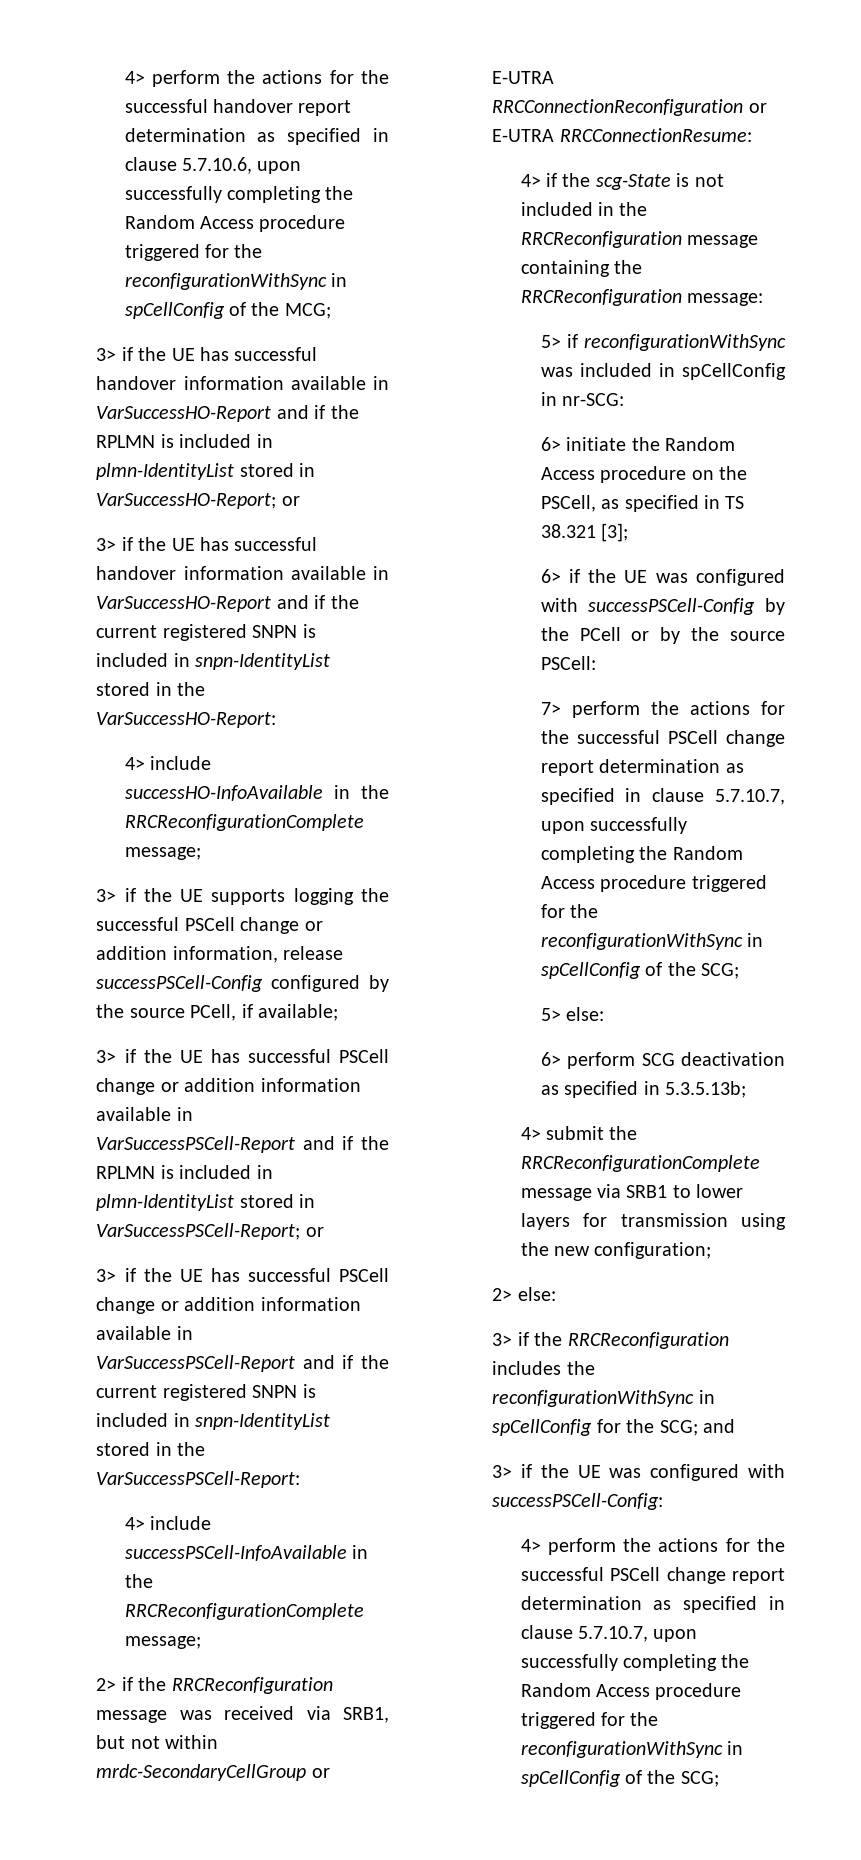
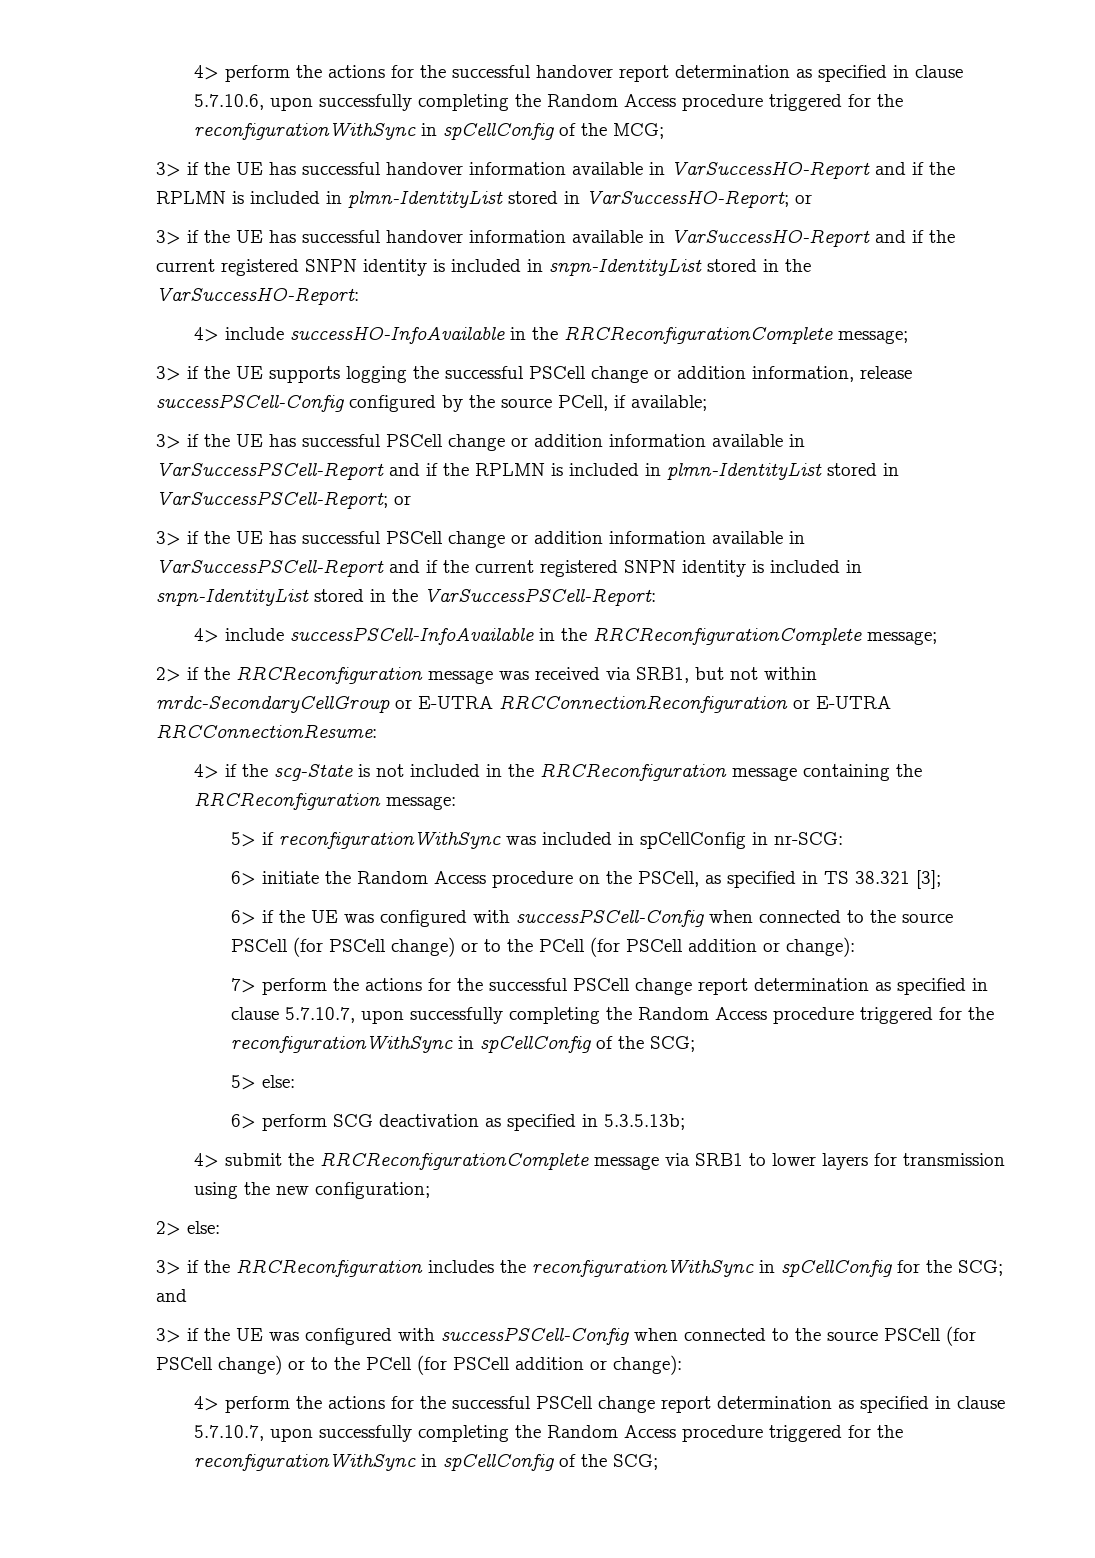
- 3> if the UE has successful handover information available in VarSuccessHO-Report and if the current registered SNPN is included in snpn-IdentityList stored in the VarSuccessHO-Report:
+ 3> if the UE has successful handover information available in VarSuccessHO-Report and if the current registered SNPN identity is included in snpn-IdentityList stored in the VarSuccessHO-Report:
- 3> if the UE has successful PSCell change or addition information available in VarSuccessPSCell-Report and if the current registered SNPN is included in snpn-IdentityList stored in the VarSuccessPSCell-Report:
+ 3> if the UE has successful PSCell change or addition information available in VarSuccessPSCell-Report and if the current registered SNPN identity is included in snpn-IdentityList stored in the VarSuccessPSCell-Report:
- 6> if the UE was configured with successPSCell-Config by the PCell or by the source PSCell:
+ 6> if the UE was configured with successPSCell-Config when connected to the source PSCell (for PSCell change) or to the PCell (for PSCell addition or change):
- 3> if the UE was configured with successPSCell-Config:
+ 3> if the UE was configured with successPSCell-Config when connected to the source PSCell (for PSCell change) or to the PCell (for PSCell addition or change):

